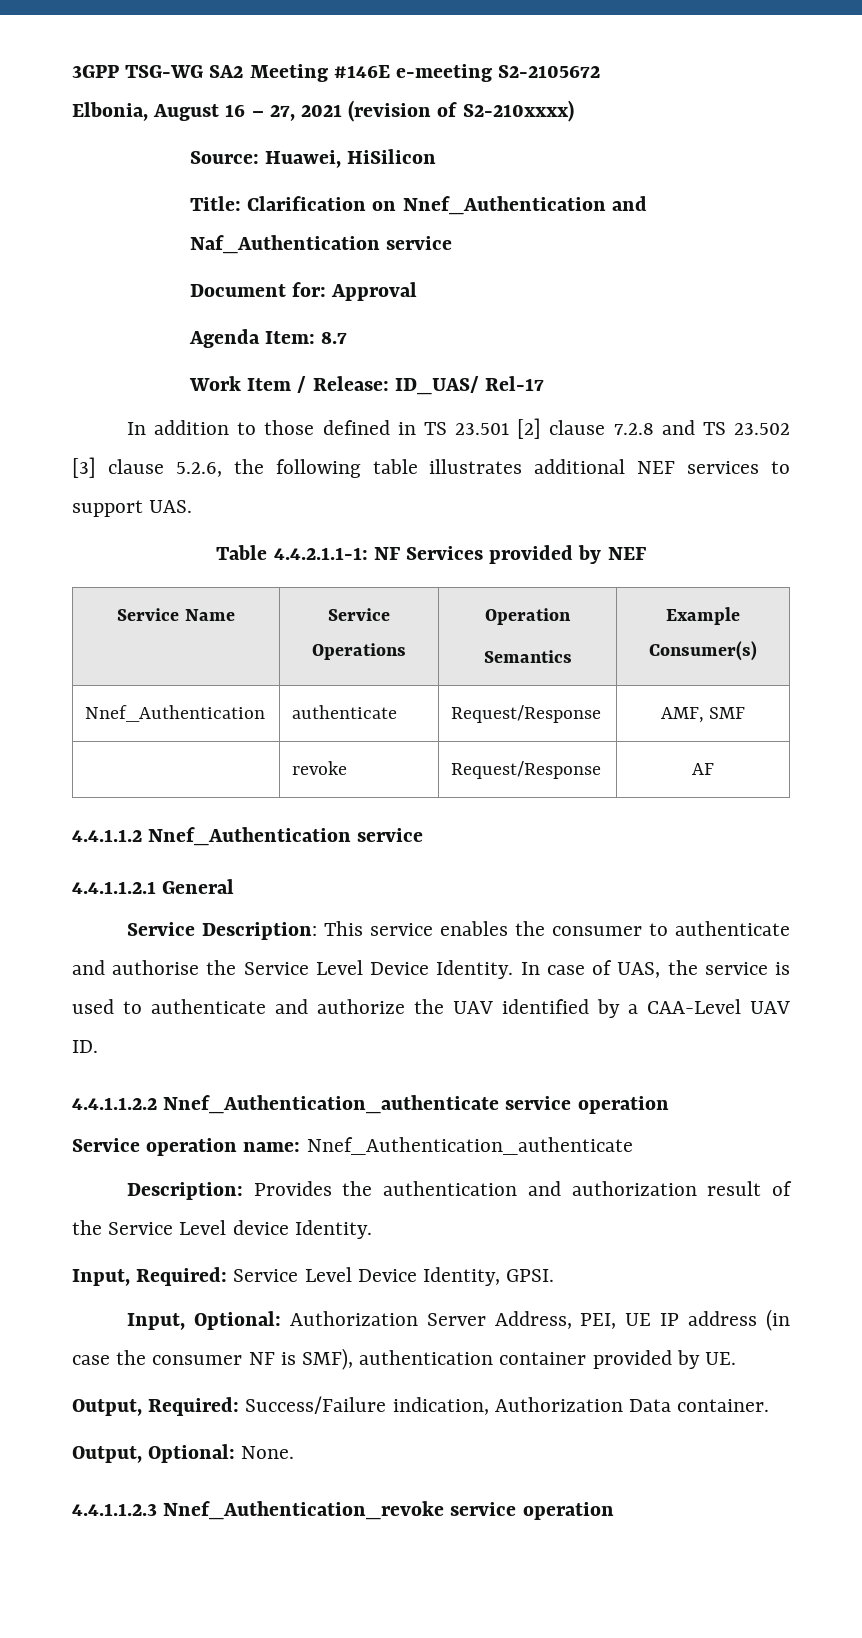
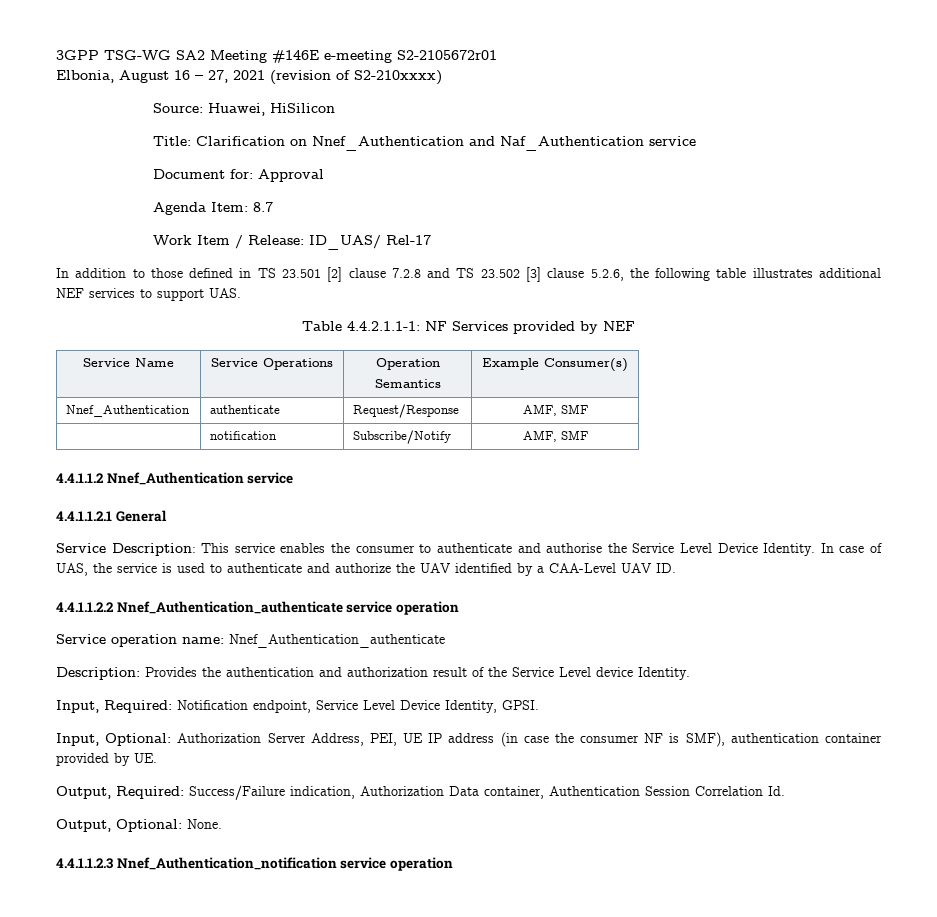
- 3GPP TSG-WG SA2 Meeting #146E e-meeting S2-2105672
+ 3GPP TSG-WG SA2 Meeting #146E e-meeting S2-2105672r01
- | revoke | Request/Response | AF
+ | notification | Subscribe/Notify | AMF, SMF
- Input, Required: Service Level Device Identity, GPSI.
+ Input, Required: Notification endpoint, Service Level Device Identity, GPSI.
- Output, Required: Success/Failure indication, Authorization Data container.
+ Output, Required: Success/Failure indication, Authorization Data container, Authentication Session Correlation Id.
- 4.4.1.1.2.3 Nnef_Authentication_revoke service operation
+ 4.4.1.1.2.3 Nnef_Authentication_notification service operation

